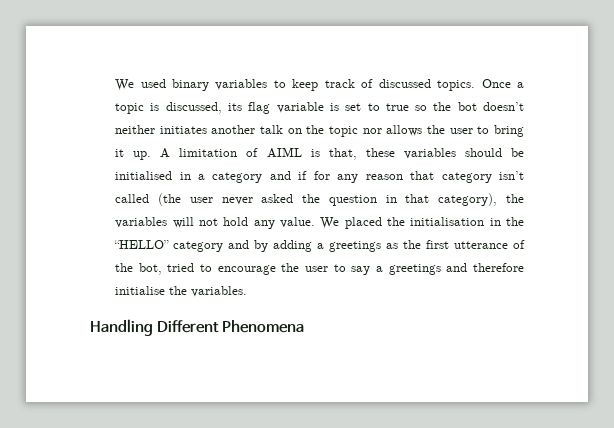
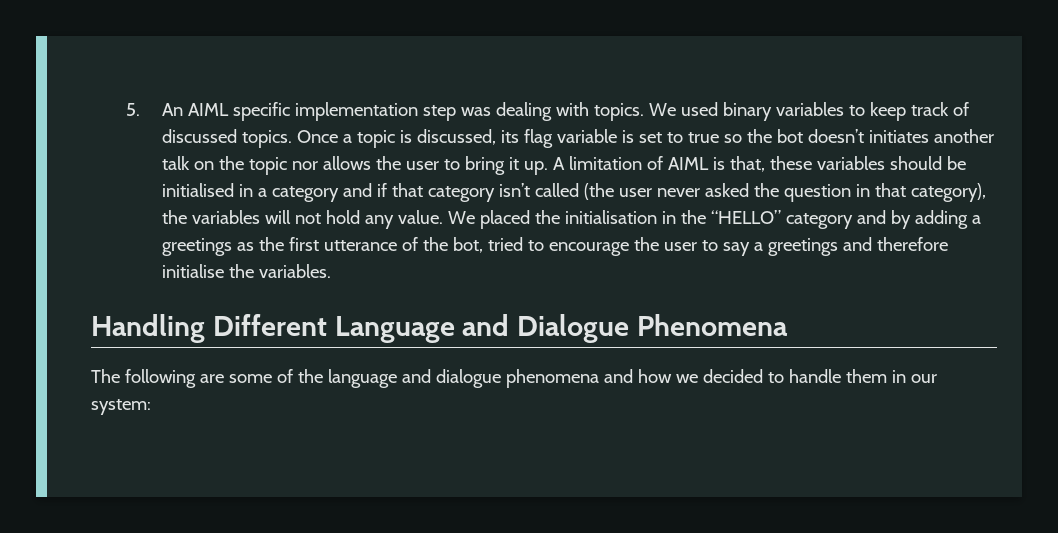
+ 5. An AIML specific implementation step was dealing with topics.
- Once a topic is discussed, its flag variable is set to true so the bot doesn’t neither initiates another talk on the topic nor allows the user to bring it up.
+ Once a topic is discussed, its flag variable is set to true so the bot doesn’t initiates another talk on the topic nor allows the user to bring it up.
- A limitation of AIML is that, these variables should be initialised in a category and if for any reason that category isn’t called (the user never asked the question in that category), the variables will not hold any value.
+ A limitation of AIML is that, these variables should be initialised in a category and if that category isn’t called (the user never asked the question in that category), the variables will not hold any value.
- Handling Different Phenomena
+ Handling Different Language and Dialogue Phenomena
+ The following are some of the language and dialogue phenomena and how we decided to handle them in our system:

